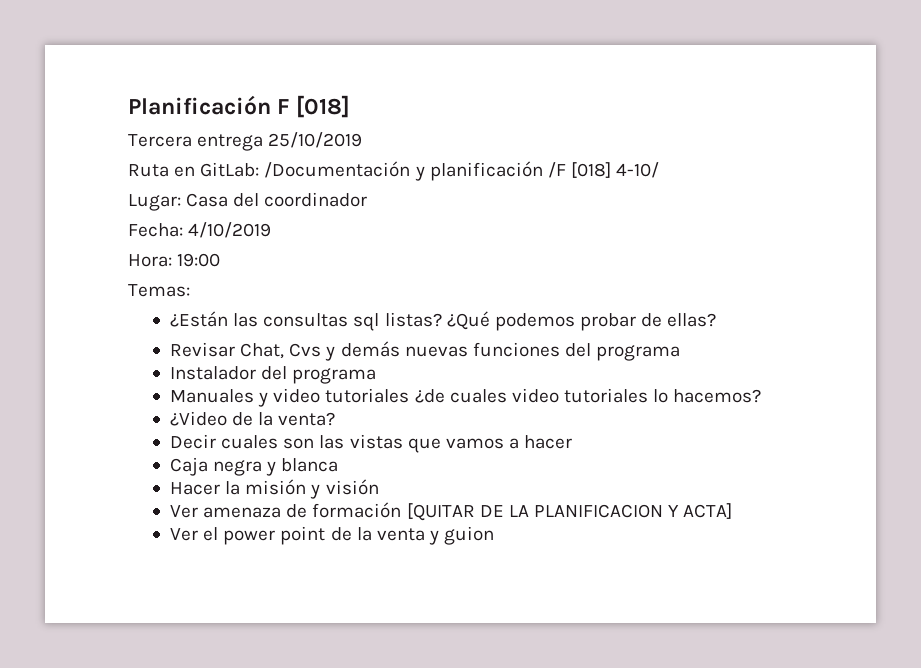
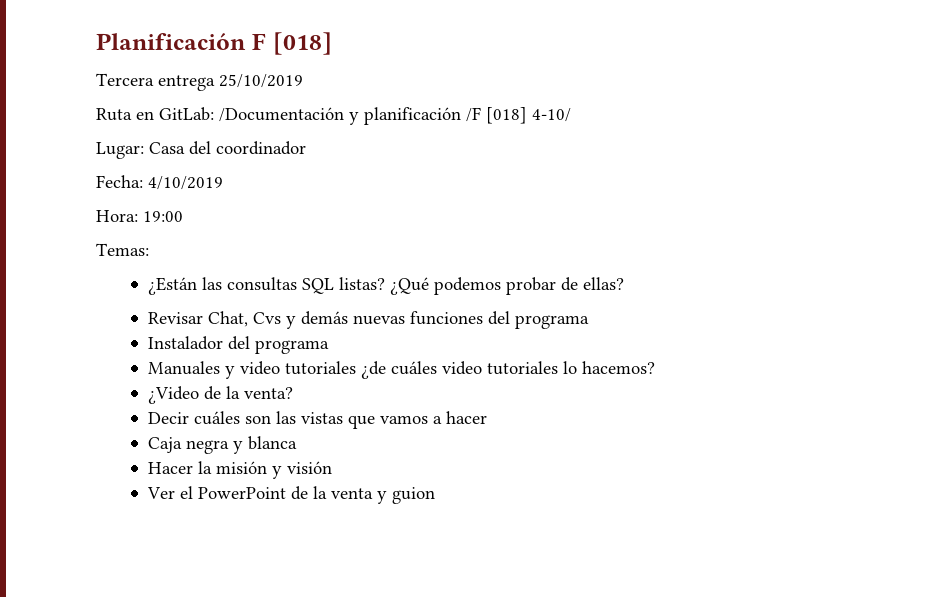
- ¿Están las consultas sql listas?
+ ¿Están las consultas SQL listas?
- Manuales y video tutoriales ¿de cuales video tutoriales lo hacemos?
+ Manuales y video tutoriales ¿de cuáles video tutoriales lo hacemos?
- Decir cuales son las vistas que vamos a hacer
+ Decir cuáles son las vistas que vamos a hacer
- Ver amenaza de formación [QUITAR DE LA PLANIFICACION Y ACTA]
- Ver el power point de la venta y guion
+ Ver el PowerPoint de la venta y guion

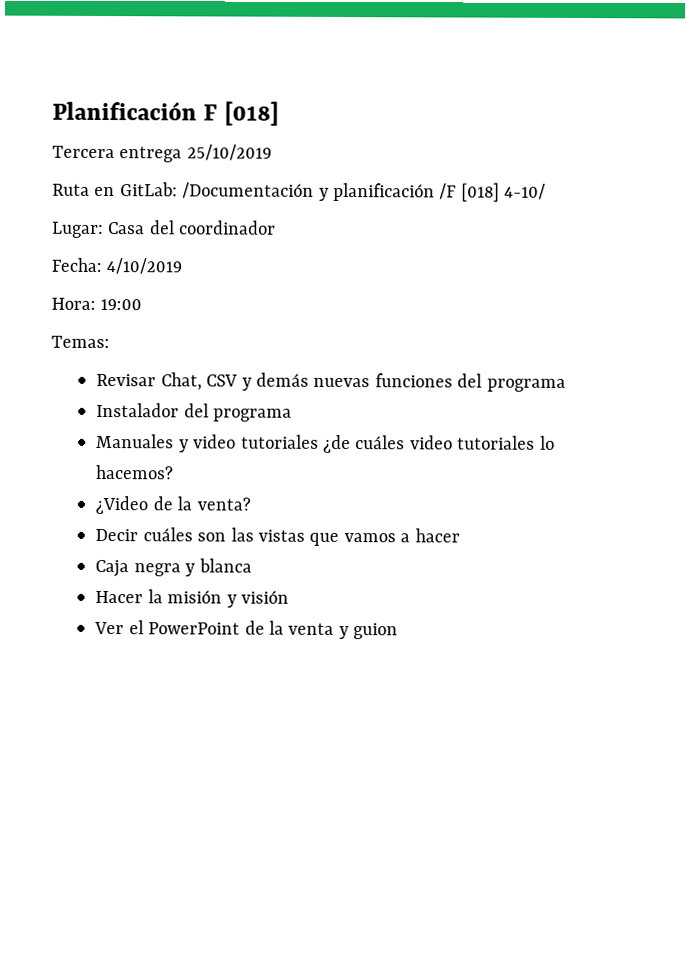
- ¿Están las consultas SQL listas? ¿Qué podemos probar de ellas?
- Revisar Chat, Cvs y demás nuevas funciones del programa
+ Revisar Chat, CSV y demás nuevas funciones del programa

